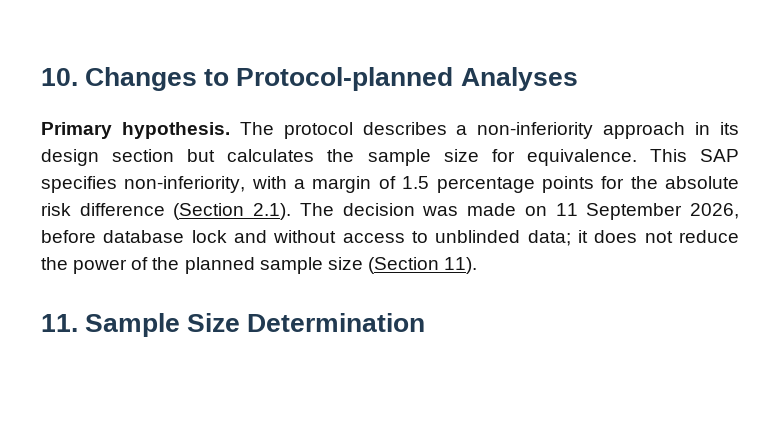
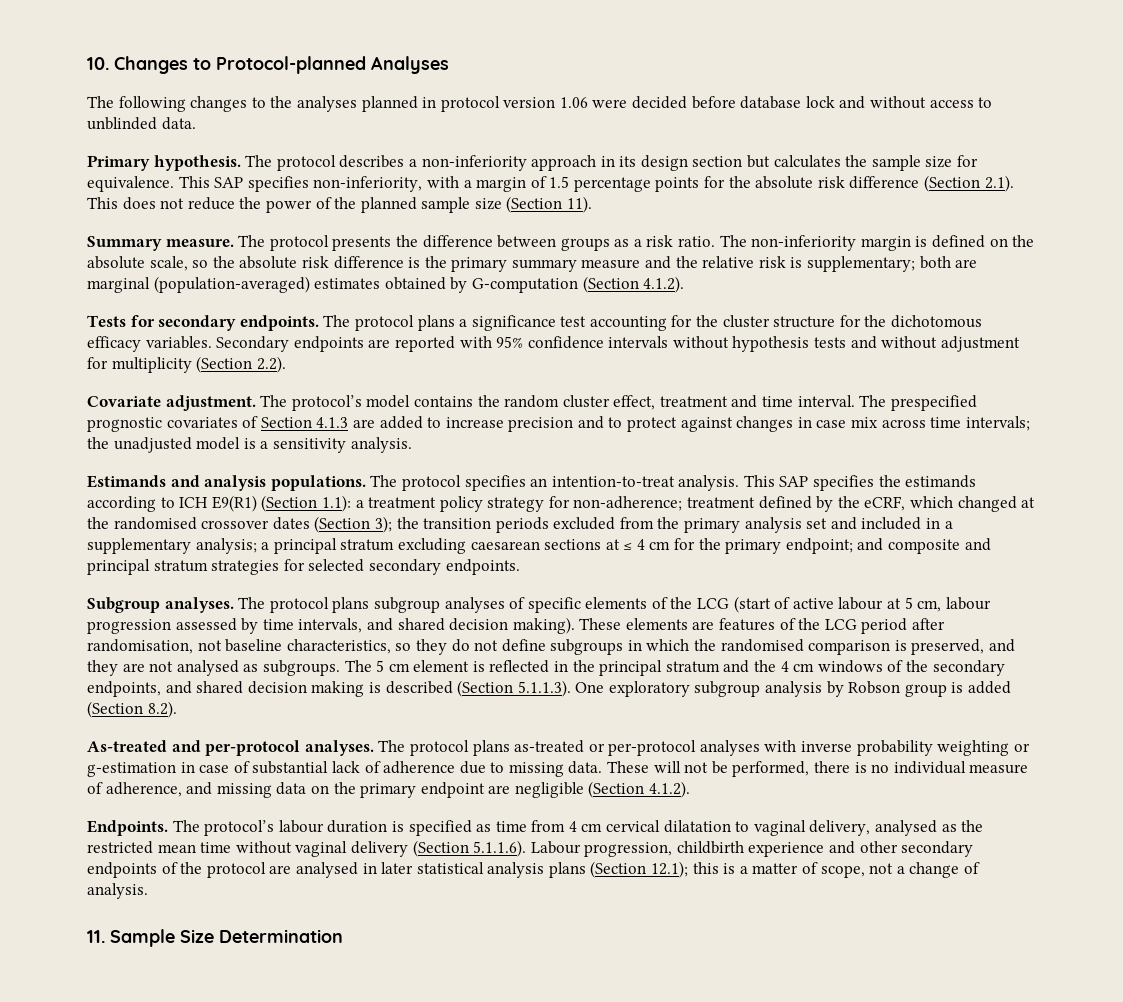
+ The following changes to the analyses planned in protocol version 1.06 were decided before database lock and without access to unblinded data.
- This SAP specifies non-inferiority, with a margin of 1.5 percentage points for the absolute risk difference (Section 2.1). The decision was made on 11 September 2026, before database lock and without access to unblinded data; it does not reduce the power of the planned sample size (Section 11).
+ This SAP specifies non-inferiority, with a margin of 1.5 percentage points for the absolute risk difference (Section 2.1). This does not reduce the power of the planned sample size (Section 11).
+ Summary measure. The protocol presents the difference between groups as a risk ratio. The non-inferiority margin is defined on the absolute scale, so the absolute risk difference is the primary summary measure and the relative risk is supplementary; both are marginal (population-averaged) estimates obtained by G-computation (Section 4.1.2).
+ Tests for secondary endpoints. The protocol plans a significance test accounting for the cluster structure for the dichotomous efficacy variables. Secondary endpoints are reported with 95% confidence intervals without hypothesis tests and without adjustment for multiplicity (Section 2.2).
+ Covariate adjustment. The protocol’s model contains the random cluster effect, treatment and time interval. The prespecified prognostic covariates of Section 4.1.3 are added to increase precision and to protect against changes in case mix across time intervals; the unadjusted model is a sensitivity analysis.
+ Estimands and analysis populations. The protocol specifies an intention-to-treat analysis. This SAP specifies the estimands according to ICH E9(R1) (Section 1.1): a treatment policy strategy for non-adherence; treatment defined by the eCRF, which changed at the randomised crossover dates (Section 3); the transition periods excluded from the primary analysis set and included in a supplementary analysis; a principal stratum excluding caesarean sections at ≤ 4 cm for the primary endpoint; and composite and principal stratum strategies for selected secondary endpoints.
+ Subgroup analyses. The protocol plans subgroup analyses of specific elements of the LCG (start of active labour at 5 cm, labour progression assessed by time intervals, and shared decision making). These elements are features of the LCG period after randomisation, not baseline characteristics, so they do not define subgroups in which the randomised comparison is preserved, and they are not analysed as subgroups. The 5 cm element is reflected in the principal stratum and the 4 cm windows of the secondary endpoints, and shared decision making is described (Section 5.1.1.3). One exploratory subgroup analysis by Robson group is added (Section 8.2).
+ As-treated and per-protocol analyses. The protocol plans as-treated or per-protocol analyses with inverse probability weighting or g-estimation in case of substantial lack of adherence due to missing data. These will not be performed, there is no individual measure of adherence, and missing data on the primary endpoint are negligible (Section 4.1.2).
+ Endpoints. The protocol’s labour duration is specified as time from 4 cm cervical dilatation to vaginal delivery, analysed as the restricted mean time without vaginal delivery (Section 5.1.1.6). Labour progression, childbirth experience and other secondary endpoints of the protocol are analysed in later statistical analysis plans (Section 12.1); this is a matter of scope, not a change of analysis.

